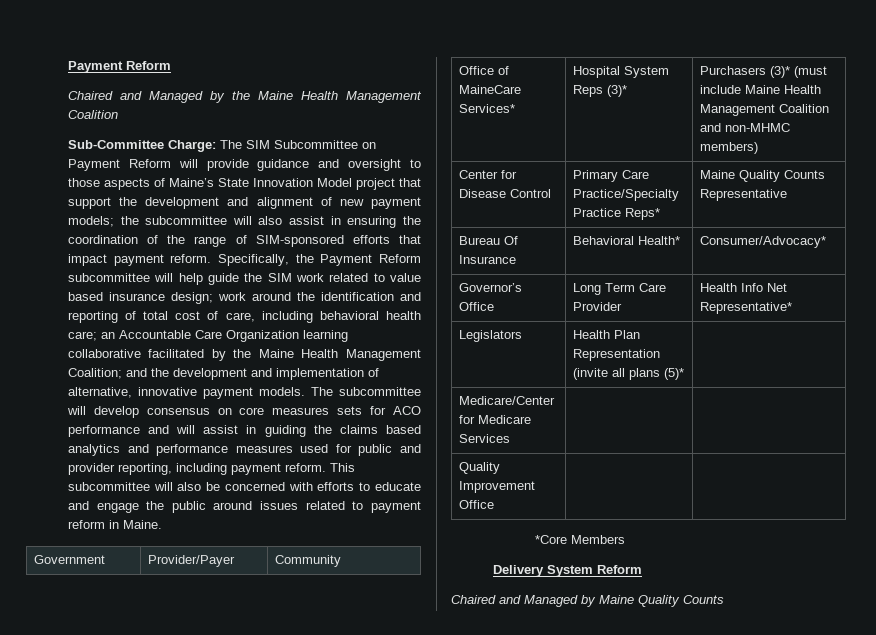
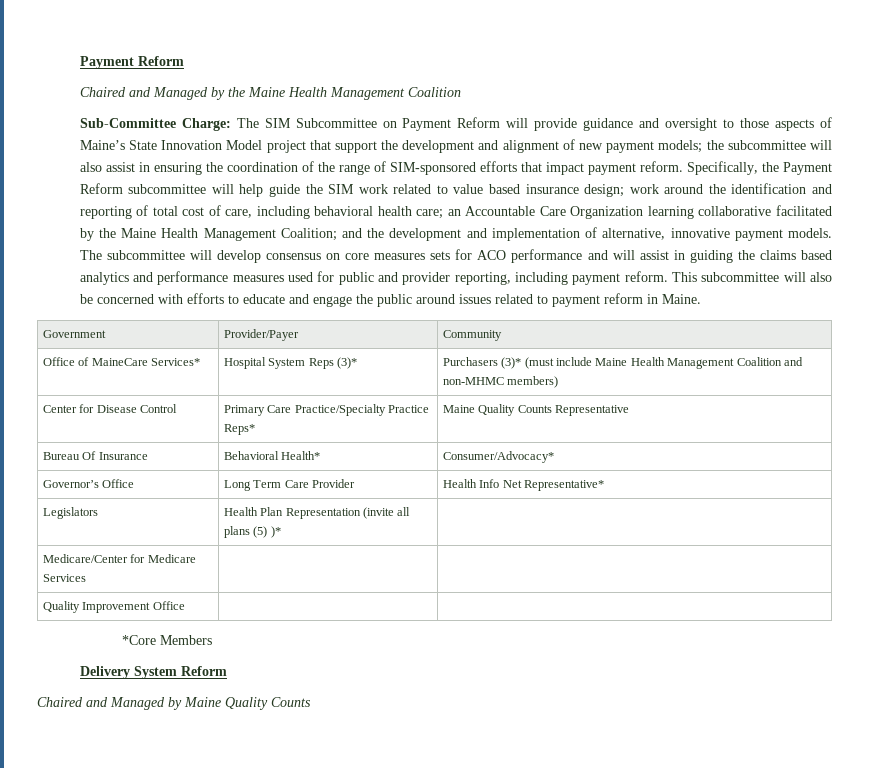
- Legislators | Health Plan Representation (invite all plans (5)* |
+ Legislators | Health Plan Representation (invite all plans (5) )* |

